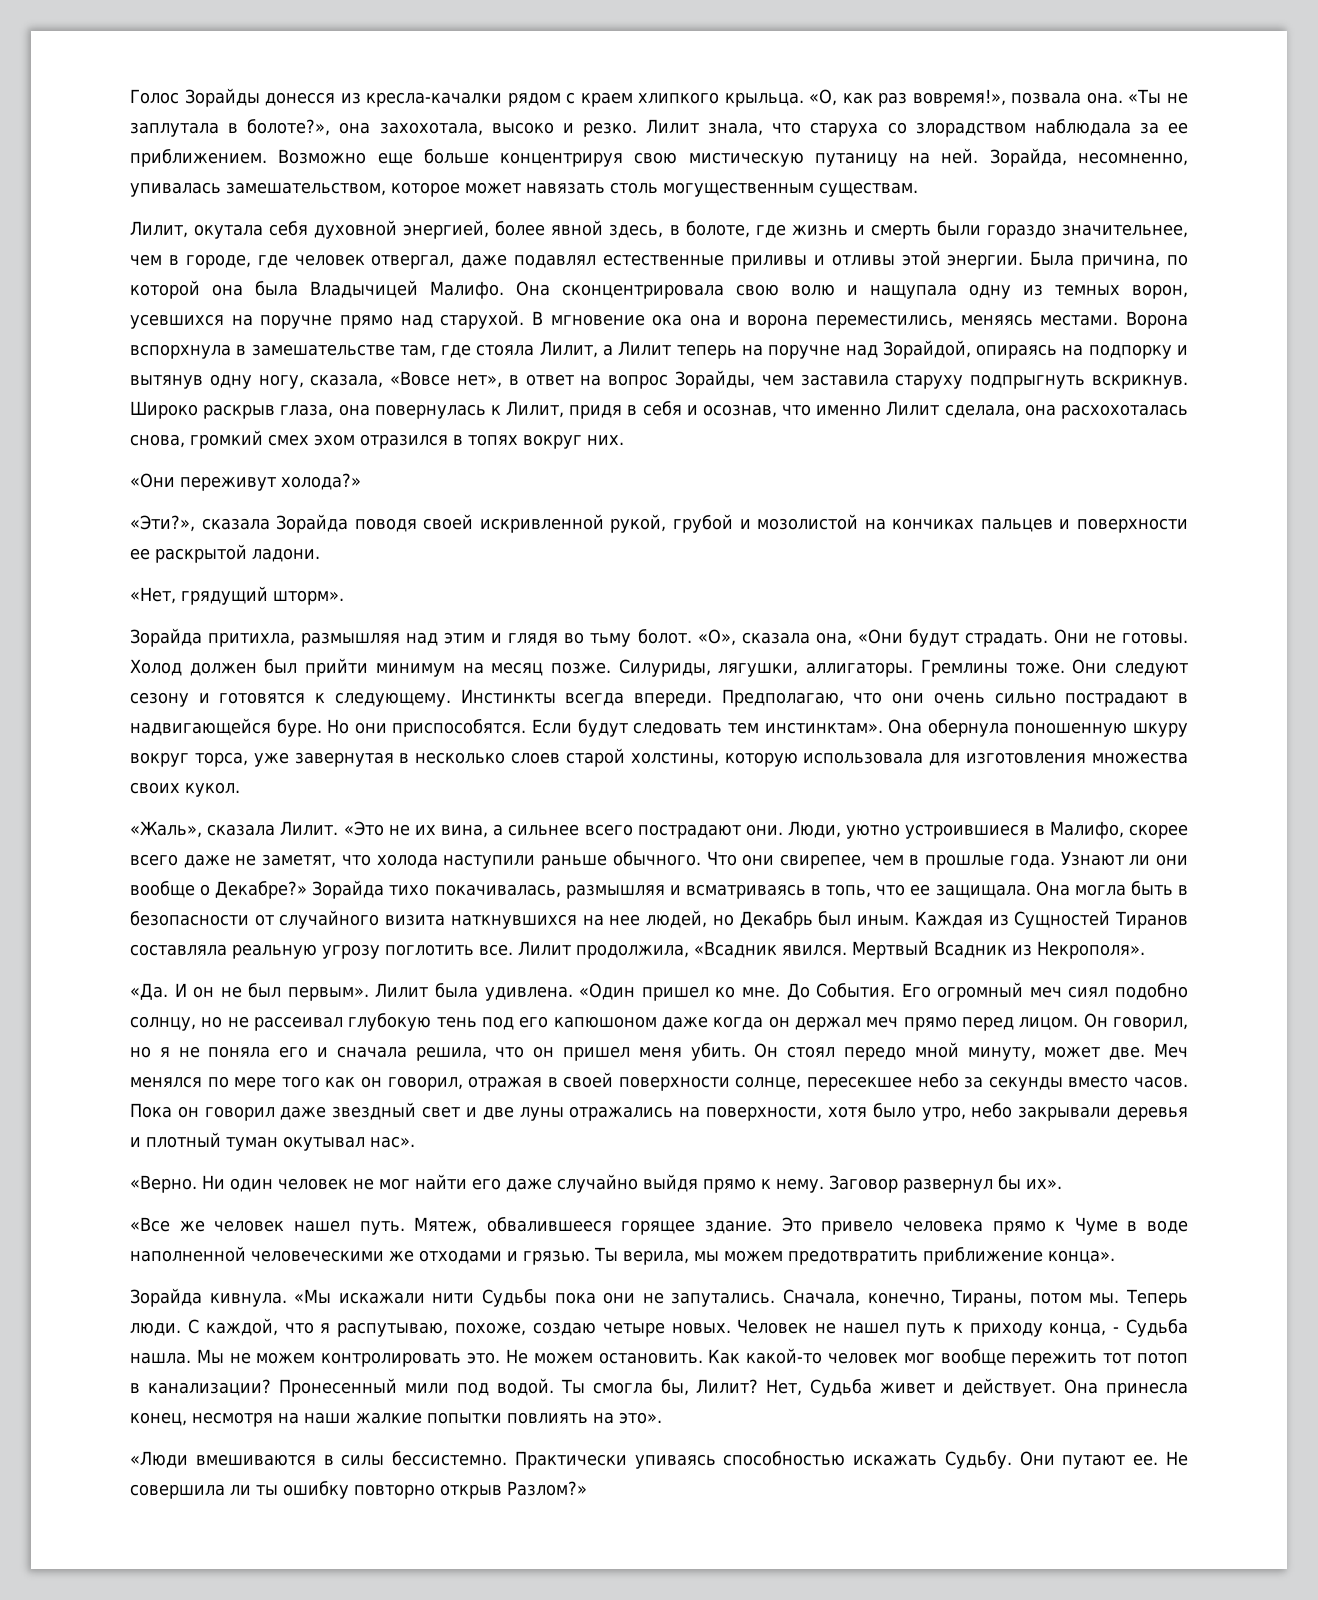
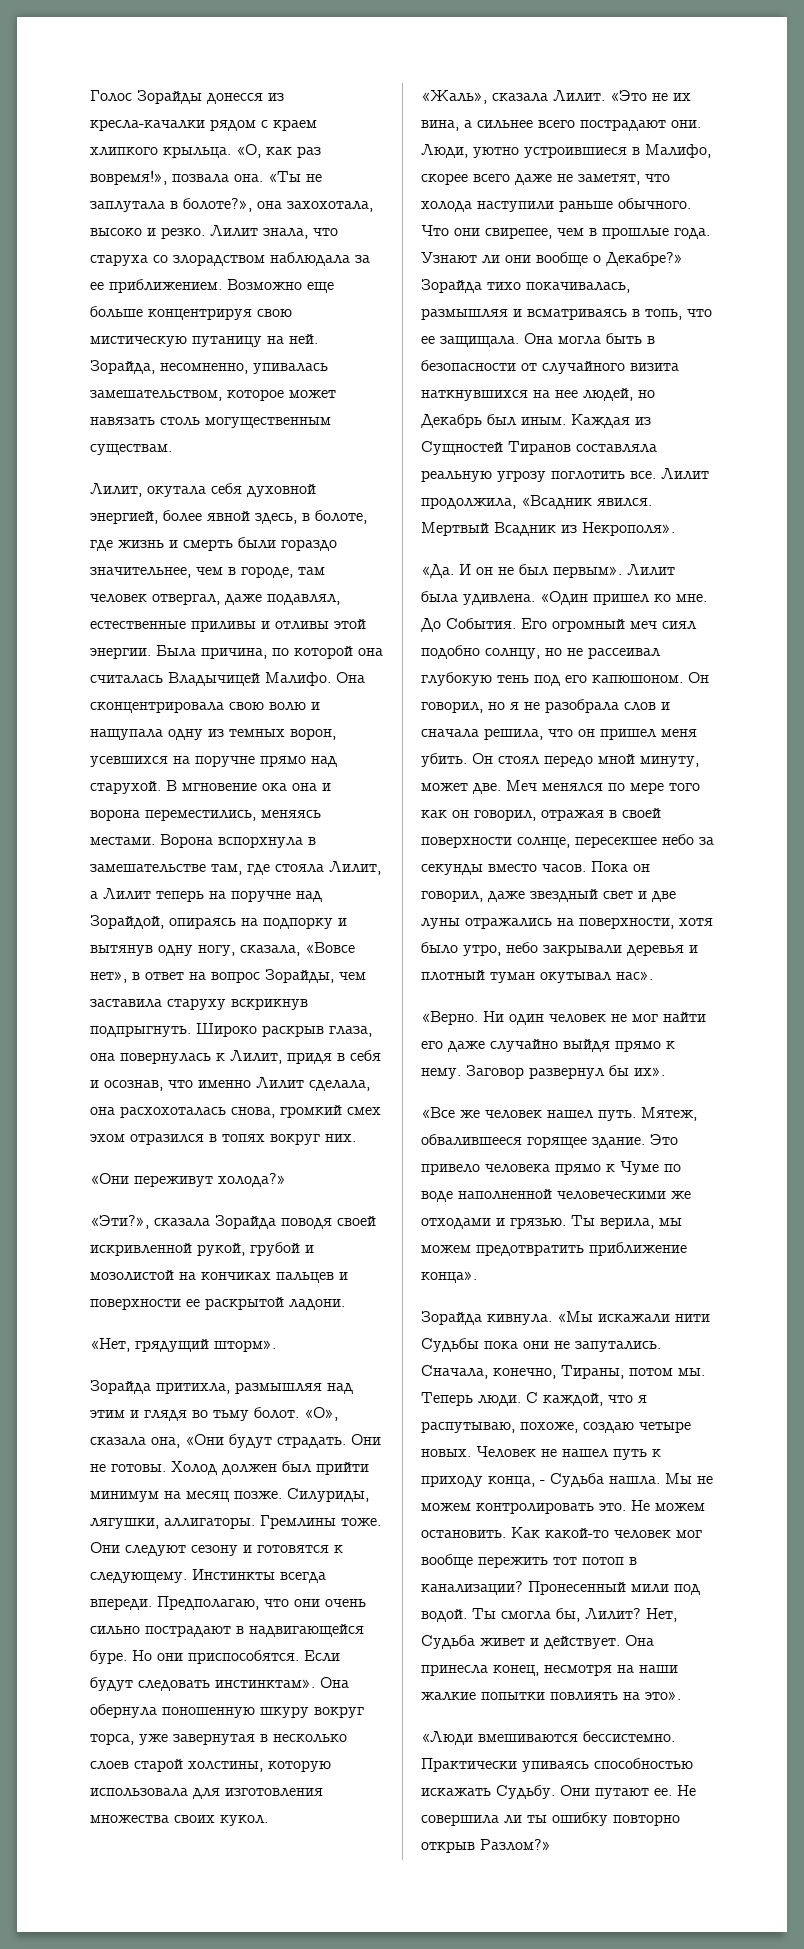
- Лилит, окутала себя духовной энергией, более явной здесь, в болоте, где жизнь и смерть были гораздо значительнее, чем в городе, где человек отвергал, даже подавлял естественные приливы и отливы этой энергии.
+ Лилит, окутала себя духовной энергией, более явной здесь, в болоте, где жизнь и смерть были гораздо значительнее, чем в городе, там человек отвергал, даже подавлял, естественные приливы и отливы этой энергии.
- Была причина, по которой она была Владычицей Малифо.
+ Была причина, по которой она считалась Владычицей Малифо.
- Ворона вспорхнула в замешательстве там, где стояла Лилит, а Лилит теперь на поручне над Зорайдой, опираясь на подпорку и вытянув одну ногу, сказала, «Вовсе нет», в ответ на вопрос Зорайды, чем заставила старуху подпрыгнуть вскрикнув.
+ Ворона вспорхнула в замешательстве там, где стояла Лилит, а Лилит теперь на поручне над Зорайдой, опираясь на подпорку и вытянув одну ногу, сказала, «Вовсе нет», в ответ на вопрос Зорайды, чем заставила старуху вскрикнув подпрыгнуть.
- Если будут следовать тем инстинктам».
+ Если будут следовать инстинктам».
- Его огромный меч сиял подобно солнцу, но не рассеивал глубокую тень под его капюшоном даже когда он держал меч прямо перед лицом.
+ Его огромный меч сиял подобно солнцу, но не рассеивал глубокую тень под его капюшоном.
- Он говорил, но я не поняла его и сначала решила, что он пришел меня убить.
+ Он говорил, но я не разобрала слов и сначала решила, что он пришел меня убить.
- Пока он говорил даже звездный свет и две луны отражались на поверхности, хотя было утро, небо закрывали деревья и плотный туман окутывал нас».
+ Пока он говорил, даже звездный свет и две луны отражались на поверхности, хотя было утро, небо закрывали деревья и плотный туман окутывал нас».
- Это привело человека прямо к Чуме в воде наполненной человеческими же отходами и грязью.
+ Это привело человека прямо к Чуме по воде наполненной человеческими же отходами и грязью.
- «Люди вмешиваются в силы бессистемно.
+ «Люди вмешиваются бессистемно.

